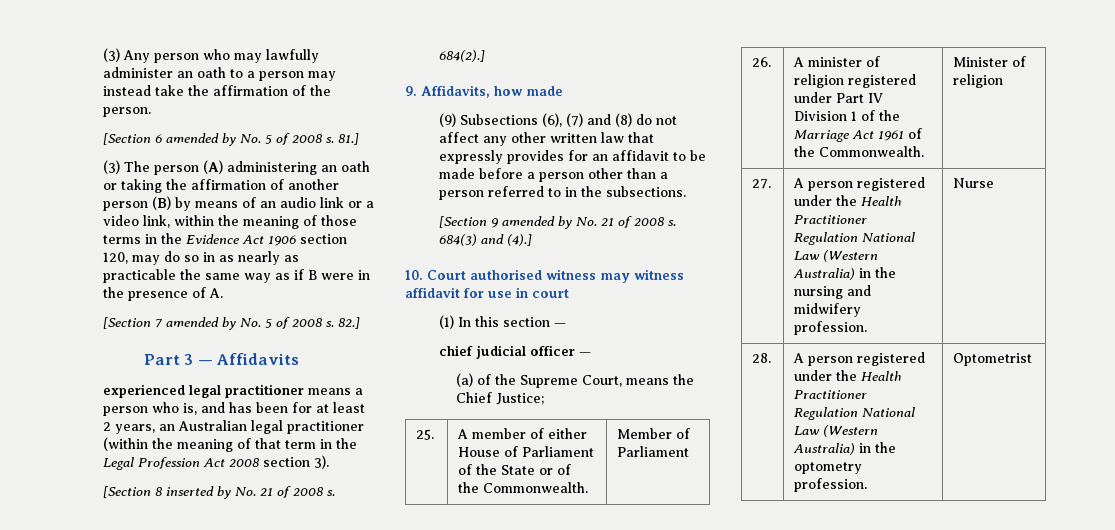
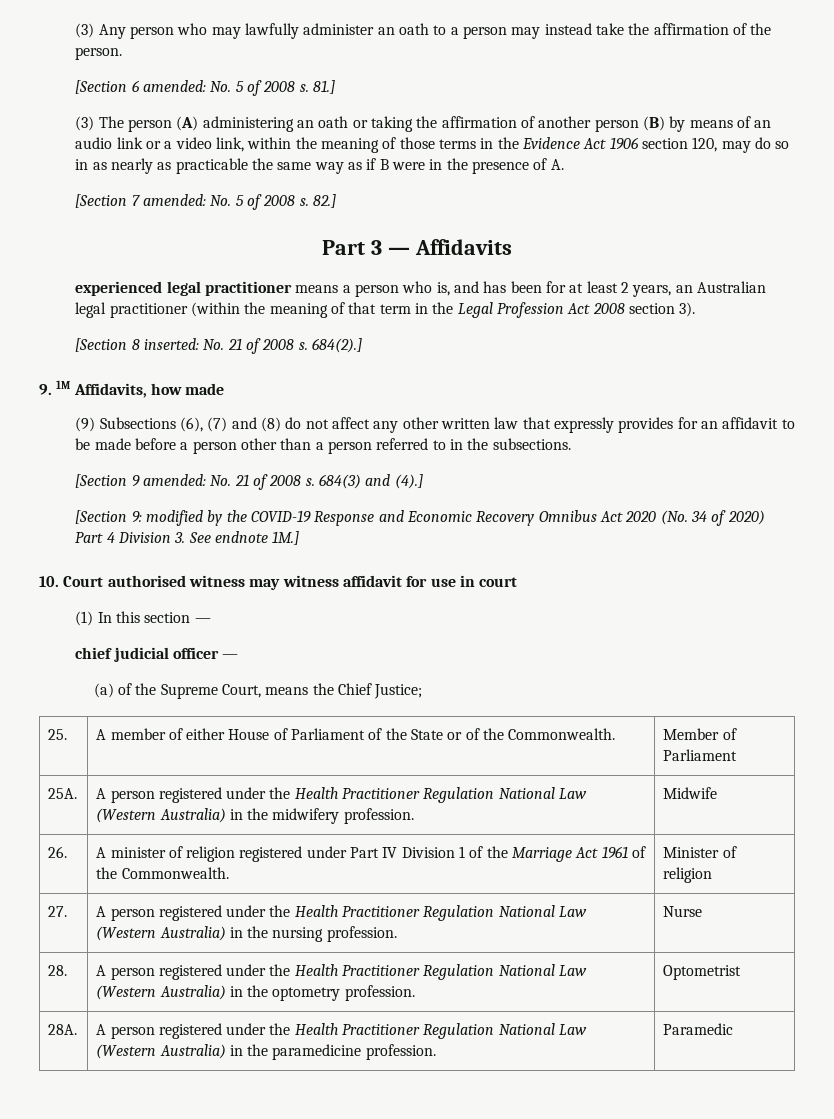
- [Section 6 amended by No. 5 of 2008 s.
+ [Section 6 amended: No. 5 of 2008 s.
- [Section 7 amended by No. 5 of 2008 s.
+ [Section 7 amended: No. 5 of 2008 s.
- [Section 8 inserted by No. 21 of 2008 s.
+ [Section 8 inserted: No. 21 of 2008 s.
- 9. Affidavits, how made
+ 9. 1M Affidavits, how made
- [Section 9 amended by No. 21 of 2008 s.
+ [Section 9 amended: No. 21 of 2008 s.
+ [Section 9: modified by the COVID-19 Response and Economic Recovery Omnibus Act 2020 (No. 34 of 2020) Part 4 Division 3. See endnote 1M.]
+ 25A. | A person registered under the Health Practitioner Regulation National Law (Western Australia) in the midwifery profession. | Midwife
- 27. | A person registered under the Health Practitioner Regulation National Law (Western Australia) in the nursing and midwifery profession. | Nurse
+ 27. | A person registered under the Health Practitioner Regulation National Law (Western Australia) in the nursing profession. | Nurse
+ 28A. | A person registered under the Health Practitioner Regulation National Law (Western Australia) in the paramedicine profession. | Paramedic

